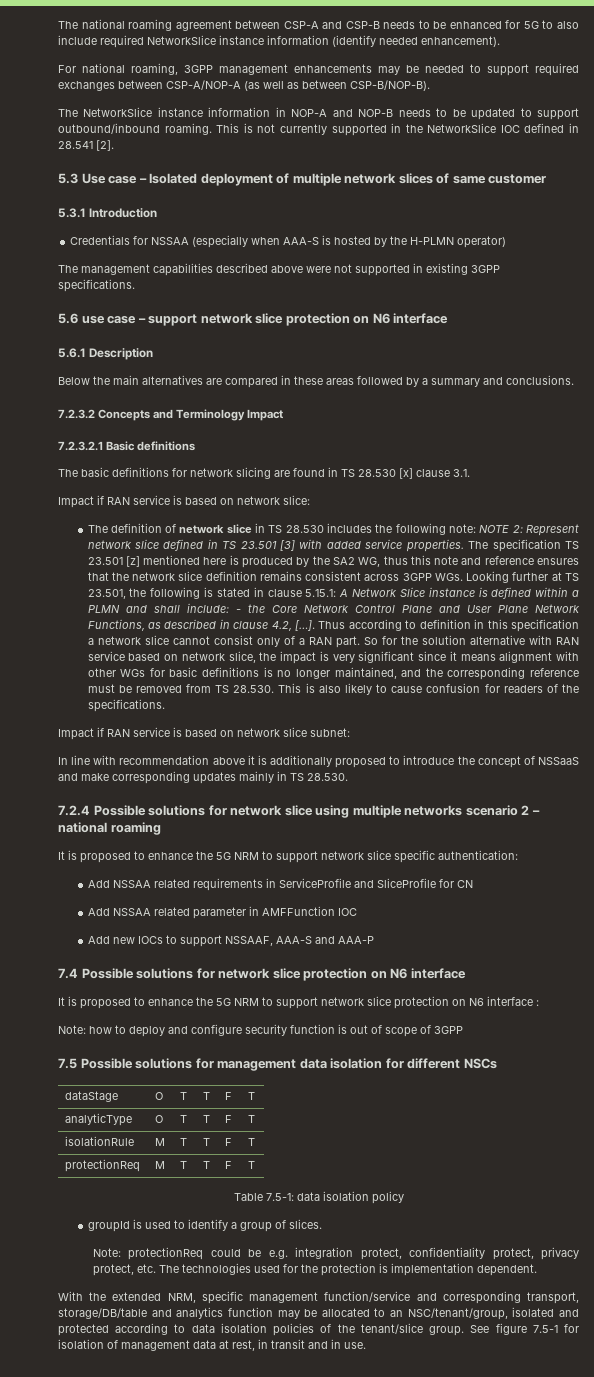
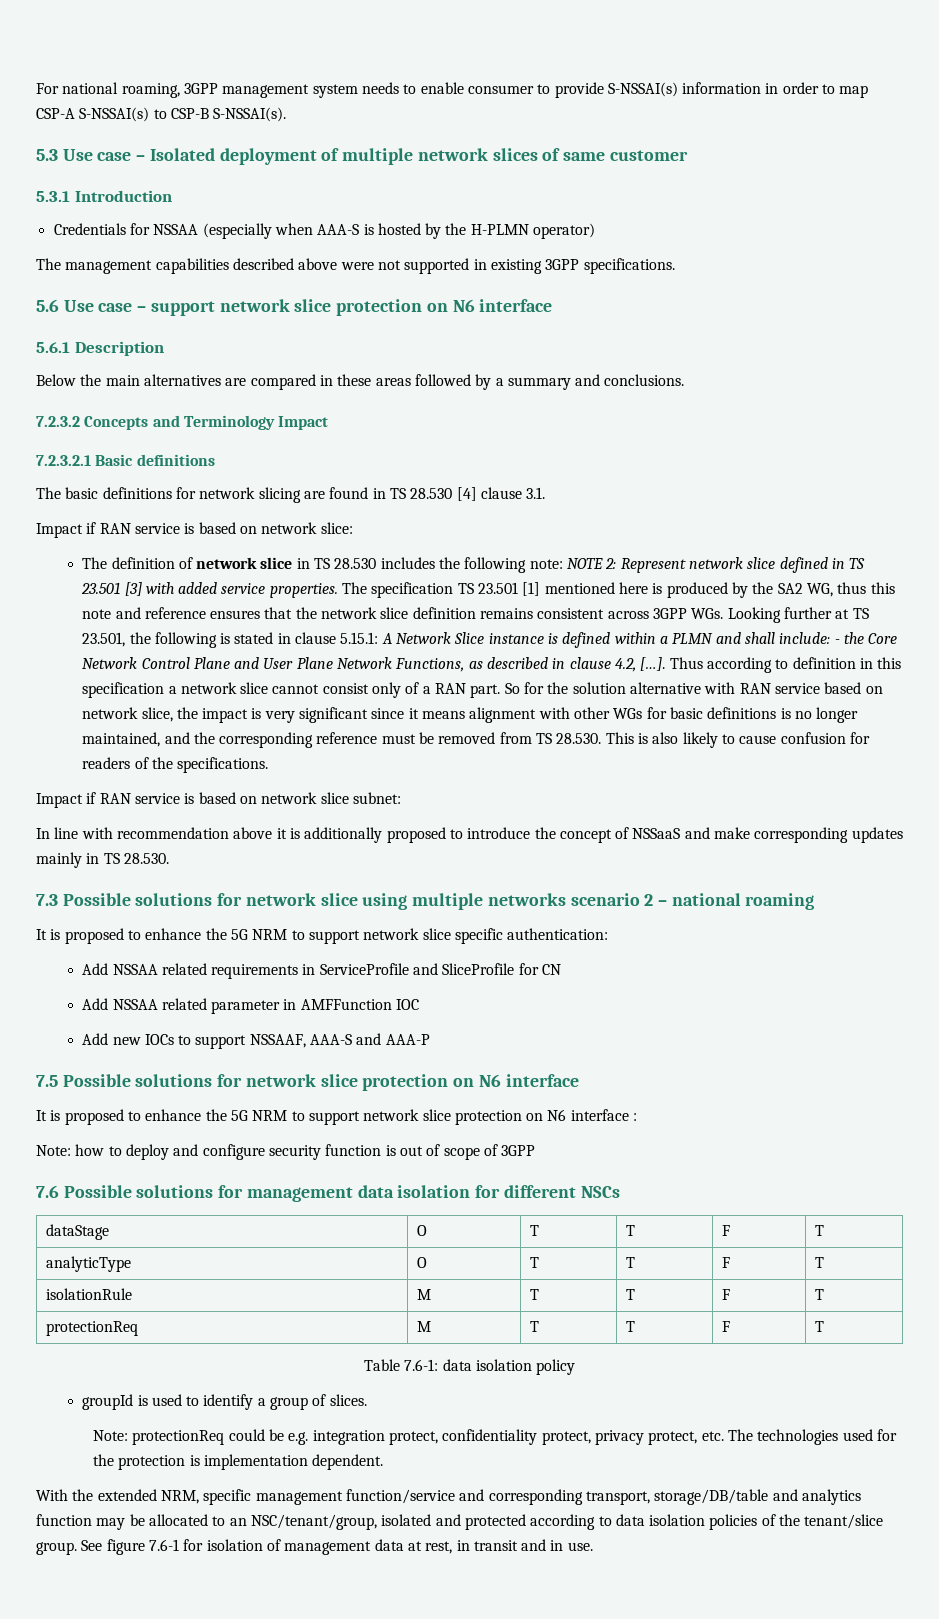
- The national roaming agreement between CSP-A and CSP-B needs to be enhanced for 5G to also include required NetworkSlice instance information (identify needed enhancement).
- For national roaming, 3GPP management enhancements may be needed to support required exchanges between CSP-A/NOP-A (as well as between CSP-B/NOP-B).
- The NetworkSlice instance information in NOP-A and NOP-B needs to be updated to support outbound/inbound roaming. This is not currently supported in the NetworkSlice IOC defined in 28.541 [2].
+ For national roaming, 3GPP management system needs to enable consumer to provide S-NSSAI(s) information in order to map CSP-A S-NSSAI(s) to CSP-B S-NSSAI(s).
- 5.6 use case – support network slice protection on N6 interface
+ 5.6 Use case – support network slice protection on N6 interface
- The basic definitions for network slicing are found in TS 28.530 [x] clause 3.1.
+ The basic definitions for network slicing are found in TS 28.530 [4] clause 3.1.
- The specification TS 23.501 [z] mentioned here is produced by the SA2 WG, thus this note and reference ensures that the network slice definition remains consistent across 3GPP WGs. Looking further at TS 23.501, the following is stated in clause 5.15.1:
+ The specification TS 23.501 [1] mentioned here is produced by the SA2 WG, thus this note and reference ensures that the network slice definition remains consistent across 3GPP WGs. Looking further at TS 23.501, the following is stated in clause 5.15.1:
- 7.2.4 Possible solutions for network slice using multiple networks scenario 2 – national roaming
+ 7.3 Possible solutions for network slice using multiple networks scenario 2 – national roaming
- 7.4 Possible solutions for network slice protection on N6 interface
+ 7.5 Possible solutions for network slice protection on N6 interface
- 7.5 Possible solutions for management data isolation for different NSCs
+ 7.6 Possible solutions for management data isolation for different NSCs
- Table 7.5-1: data isolation policy
+ Table 7.6-1: data isolation policy
- See figure 7.5-1 for isolation of management data at rest, in transit and in use.
+ See figure 7.6-1 for isolation of management data at rest, in transit and in use.

